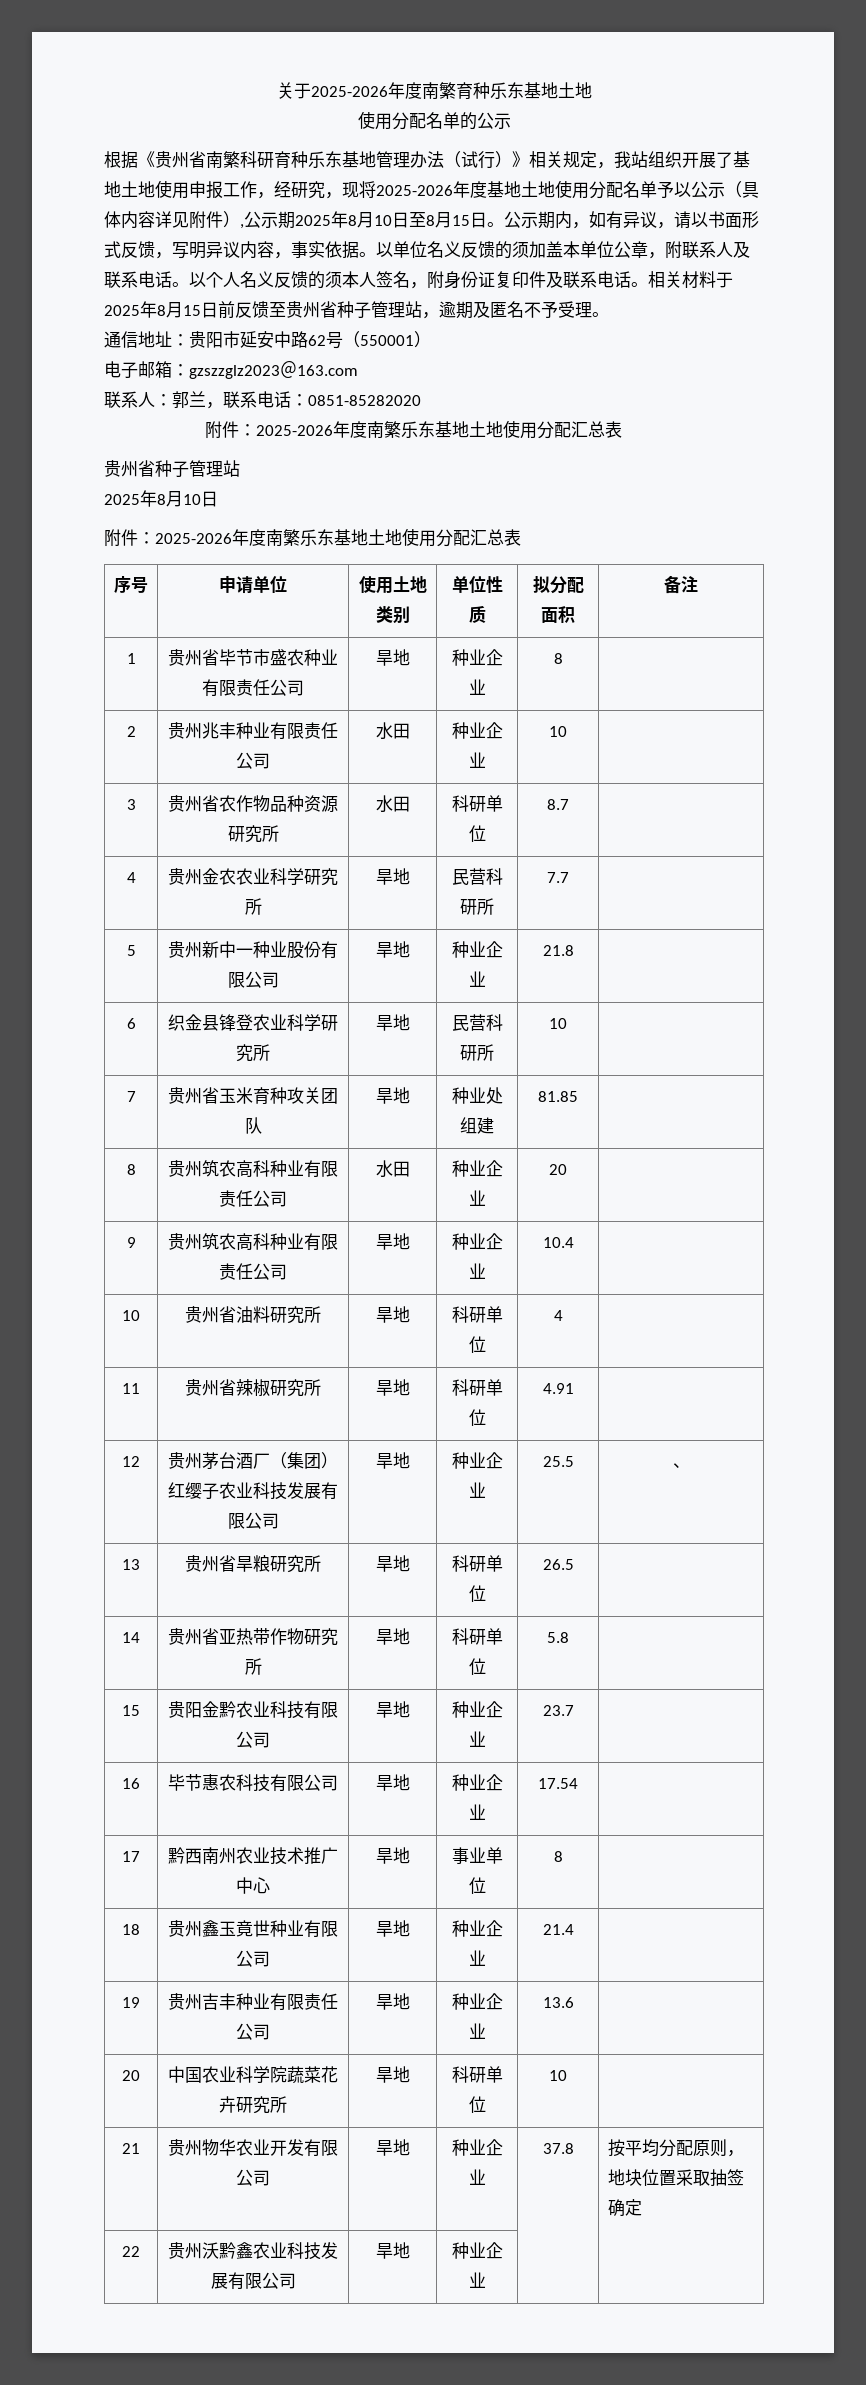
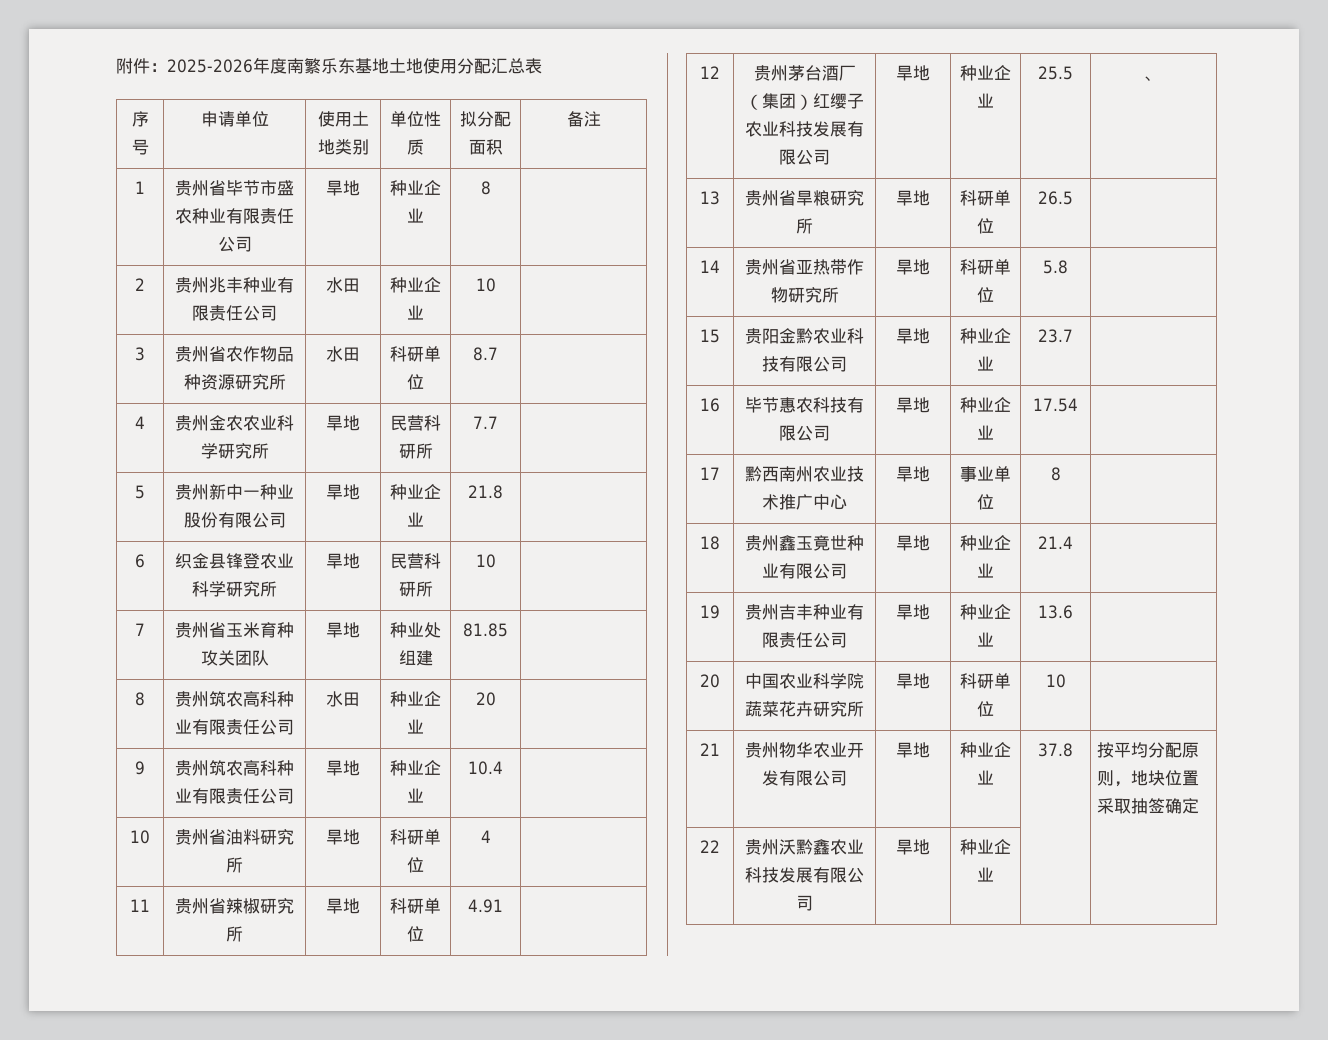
- 关于2025-2026年度南繁育种乐东基地土地
- 使用分配名单的公示
- 根据《贵州省南繁科研育种乐东基地管理办法（试行）》相关规定，我站组织开展了基地土地使用申报工作，经研究，现将2025-2026年度基地土地使用分配名单予以公示（具体内容详见附件）,公示期2025年8月10日至8月15日。公示期内，如有异议，请以书面形式反馈，写明异议内容，事实依据。以单位名义反馈的须加盖本单位公章，附联系人及联系电话。以个人名义反馈的须本人签名，附身份证复印件及联系电话。相关材料于2025年8月15日前反馈至贵州省种子管理站，逾期及匿名不予受理。
- 通信地址：贵阳市延安中路62号（550001）
- 电子邮箱：gzszzglz2023＠163.com
- 联系人：郭兰，联系电话：0851-85282020
- 附件：2025-2026年度南繁乐东基地土地使用分配汇总表
- 贵州省种子管理站
- 2025年8月10日

